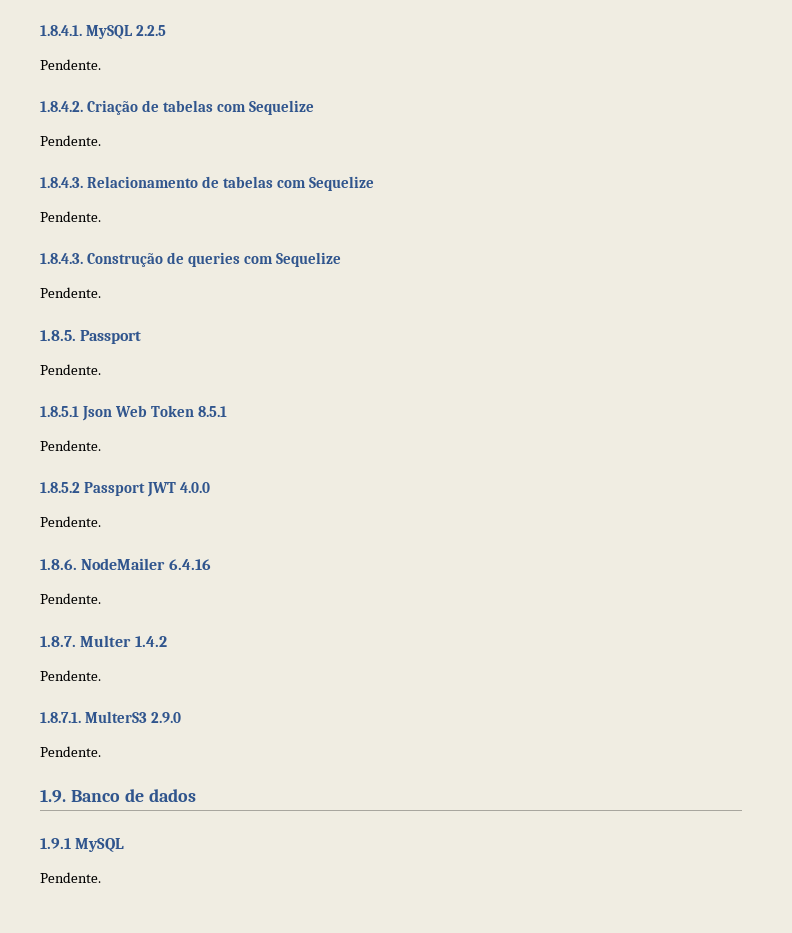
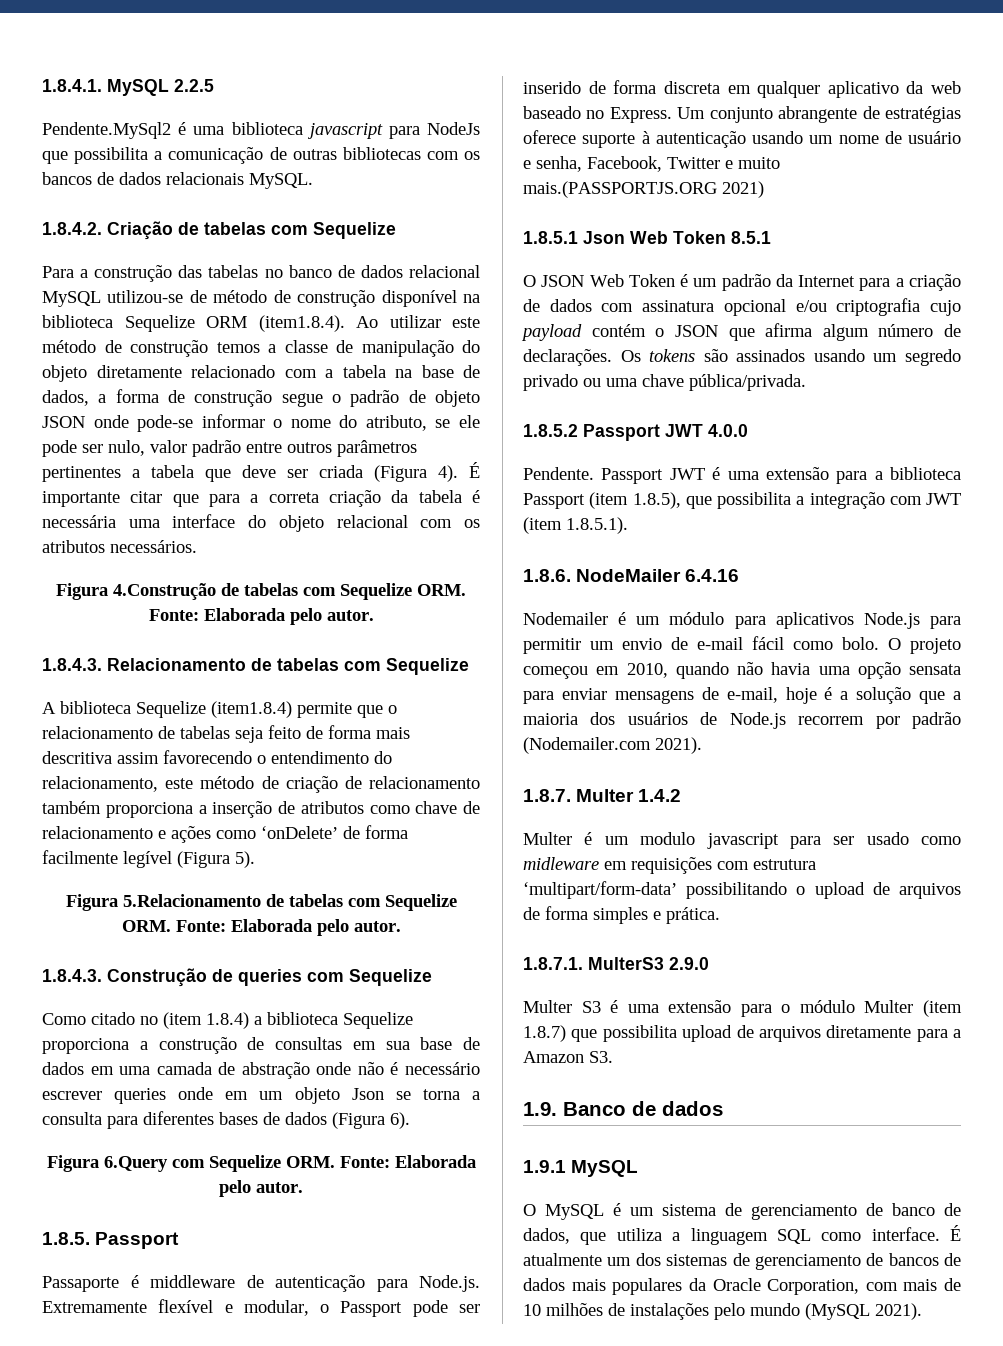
  1.8.4.1. MySQL 2.2.5
- Pendente.
+ Pendente.MySql2 é uma biblioteca javascript para NodeJs que possibilita a comunicação de outras bibliotecas com os bancos de dados relacionais MySQL.
  1.8.4.2. Criação de tabelas com Sequelize
- Pendente.
+ Para a construção das tabelas no banco de dados relacional MySQL utilizou-se de método de construção disponível na biblioteca Sequelize ORM (item1.8.4). Ao utilizar este método de construção temos a classe de manipulação do objeto diretamente relacionado com a tabela na base de dados, a forma de construção segue o padrão de objeto JSON onde pode-se informar o nome do atributo, se ele pode ser nulo, valor padrão entre outros parâmetros pertinentes a tabela que deve ser criada (Figura 4). É importante citar que para a correta criação da tabela é necessária uma interface do objeto relacional com os atributos necessários.
+ Figura 4.Construção de tabelas com Sequelize ORM. Fonte: Elaborada pelo autor.
  1.8.4.3. Relacionamento de tabelas com Sequelize
- Pendente.
+ A biblioteca Sequelize (item1.8.4) permite que o relacionamento de tabelas seja feito de forma mais descritiva assim favorecendo o entendimento do relacionamento, este método de criação de relacionamento também proporciona a inserção de atributos como chave de relacionamento e ações como ‘onDelete’ de forma facilmente legível (Figura 5).
+ Figura 5.Relacionamento de tabelas com Sequelize ORM. Fonte: Elaborada pelo autor.
  1.8.4.3. Construção de queries com Sequelize
- Pendente.
+ Como citado no (item 1.8.4) a biblioteca Sequelize proporciona a construção de consultas em sua base de dados em uma camada de abstração onde não é necessário escrever queries onde em um objeto Json se torna a consulta para diferentes bases de dados (Figura 6).
+ Figura 6.Query com Sequelize ORM. Fonte: Elaborada pelo autor.
  1.8.5. Passport
- Pendente.
+ Passaporte é middleware de autenticação para Node.js. Extremamente flexível e modular, o Passport pode ser inserido de forma discreta em qualquer aplicativo da web baseado no Express. Um conjunto abrangente de estratégias oferece suporte à autenticação usando um nome de usuário e senha, Facebook, Twitter e muito mais.(PASSPORTJS.ORG 2021)
  1.8.5.1 Json Web Token 8.5.1
- Pendente.
+ O JSON Web Token é um padrão da Internet para a criação de dados com assinatura opcional e/ou criptografia cujo payload contém o JSON que afirma algum número de declarações. Os tokens são assinados usando um segredo privado ou uma chave pública/privada.
  1.8.5.2 Passport JWT 4.0.0
- Pendente.
+ Pendente. Passport JWT é uma extensão para a biblioteca Passport (item 1.8.5), que possibilita a integração com JWT (item 1.8.5.1).
  1.8.6. NodeMailer 6.4.16
- Pendente.
+ Nodemailer é um módulo para aplicativos Node.js para permitir um envio de e-mail fácil como bolo. O projeto começou em 2010, quando não havia uma opção sensata para enviar mensagens de e-mail, hoje é a solução que a maioria dos usuários de Node.js recorrem por padrão (Nodemailer.com 2021).
  1.8.7. Multer 1.4.2
- Pendente.
+ Multer é um modulo javascript para ser usado como midleware em requisições com estrutura ‘multipart/form-data’ possibilitando o upload de arquivos de forma simples e prática.
  1.8.7.1. MulterS3 2.9.0
- Pendente.
+ Multer S3 é uma extensão para o módulo Multer (item 1.8.7) que possibilita upload de arquivos diretamente para a Amazon S3.
  1.9.1 MySQL
- Pendente.
+ O MySQL é um sistema de gerenciamento de banco de dados, que utiliza a linguagem SQL como interface. É atualmente um dos sistemas de gerenciamento de bancos de dados mais populares da Oracle Corporation, com mais de 10 milhões de instalações pelo mundo (MySQL 2021).

